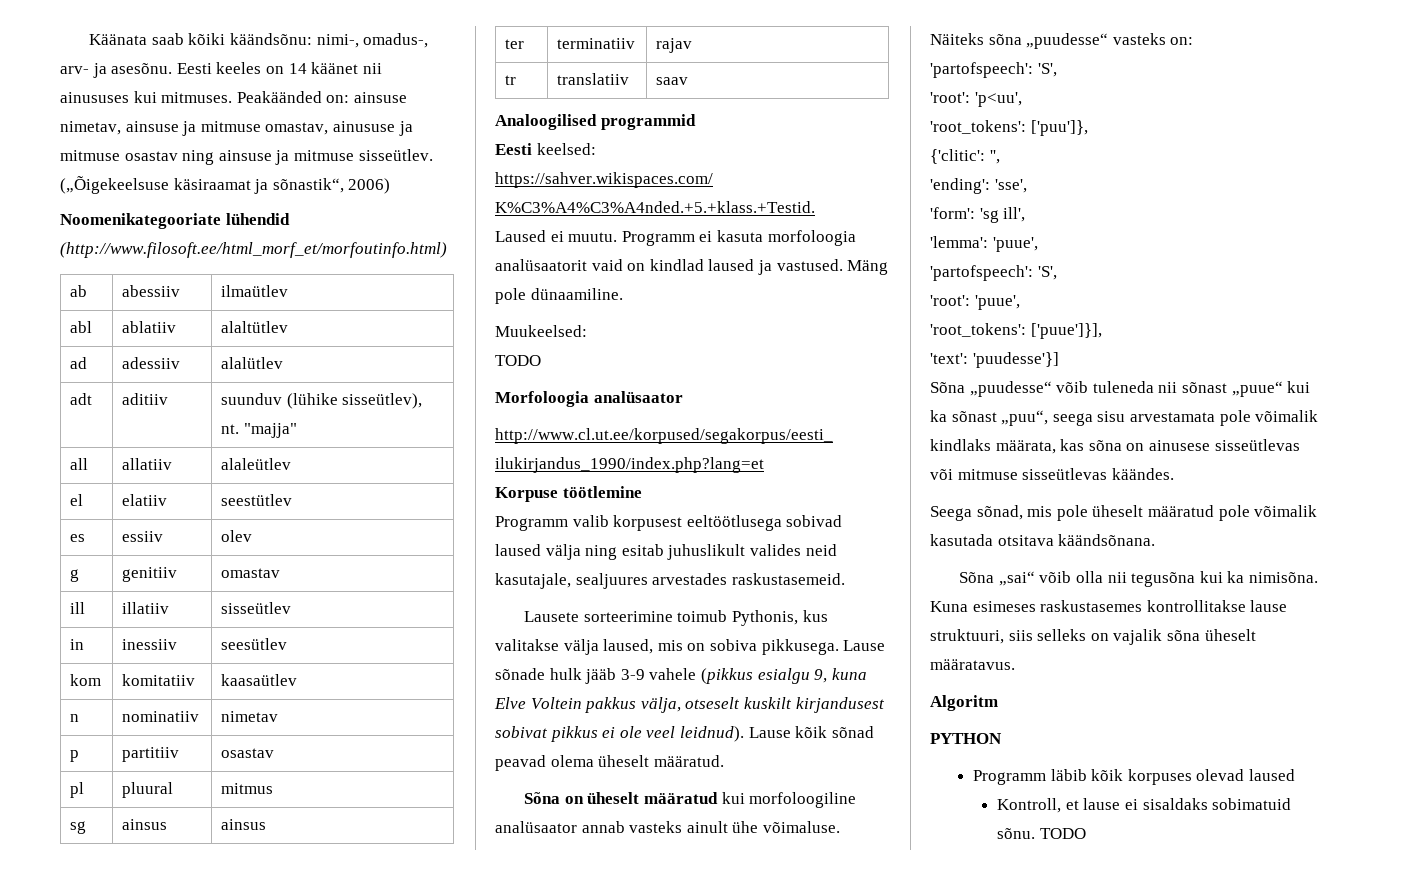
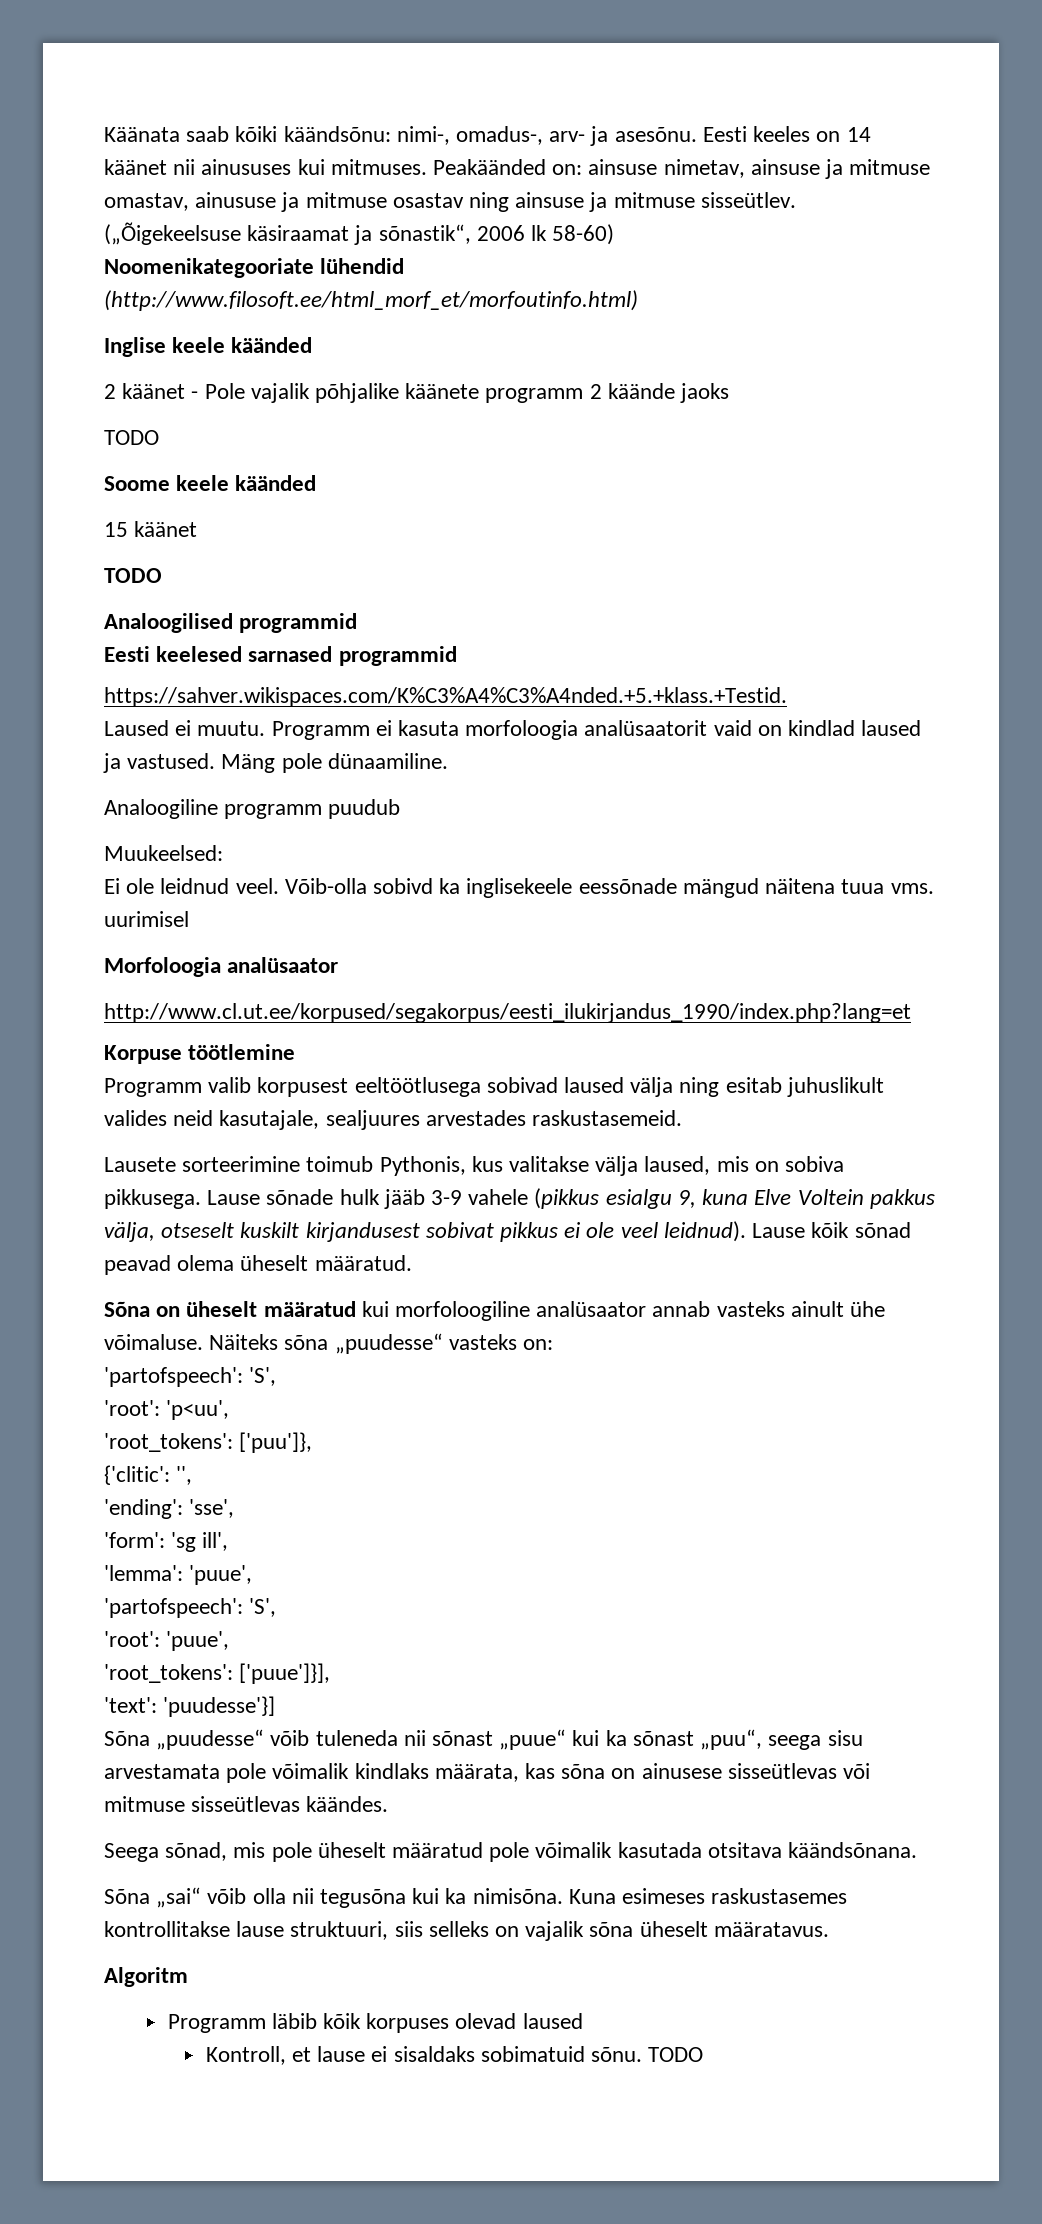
- („Õigekeelsuse käsiraamat ja sõnastik“, 2006)
+ („Õigekeelsuse käsiraamat ja sõnastik“, 2006 lk 58-60)
- ab | abessiiv | ilmaütlev
- abl | ablatiiv | alaltütlev
- ad | adessiiv | alalütlev
- adt | aditiiv | suunduv (lühike sisseütlev), nt. "majja"
- all | allatiiv | alaleütlev
- el | elatiiv | seestütlev
- es | essiiv | olev
- g | genitiiv | omastav
- ill | illatiiv | sisseütlev
- in | inessiiv | seesütlev
- kom | komitatiiv | kaasaütlev
- n | nominatiiv | nimetav
- p | partitiiv | osastav
- pl | pluural | mitmus
- sg | ainsus | ainsus
- ter | terminatiiv | rajav
- tr | translatiiv | saav
+ Inglise keele käänded
+ 2 käänet - Pole vajalik põhjalike käänete programm 2 käände jaoks
+ TODO
+ Soome keele käänded
+ 15 käänet
+ TODO
- Eesti keelsed:
+ Eesti keelesed sarnased programmid
+ Analoogiline programm puudub
  Muukeelsed:
- TODO
+ Ei ole leidnud veel. Võib-olla sobivd ka inglisekeele eessõnade mängud näitena tuua vms. uurimisel
- PYTHON

